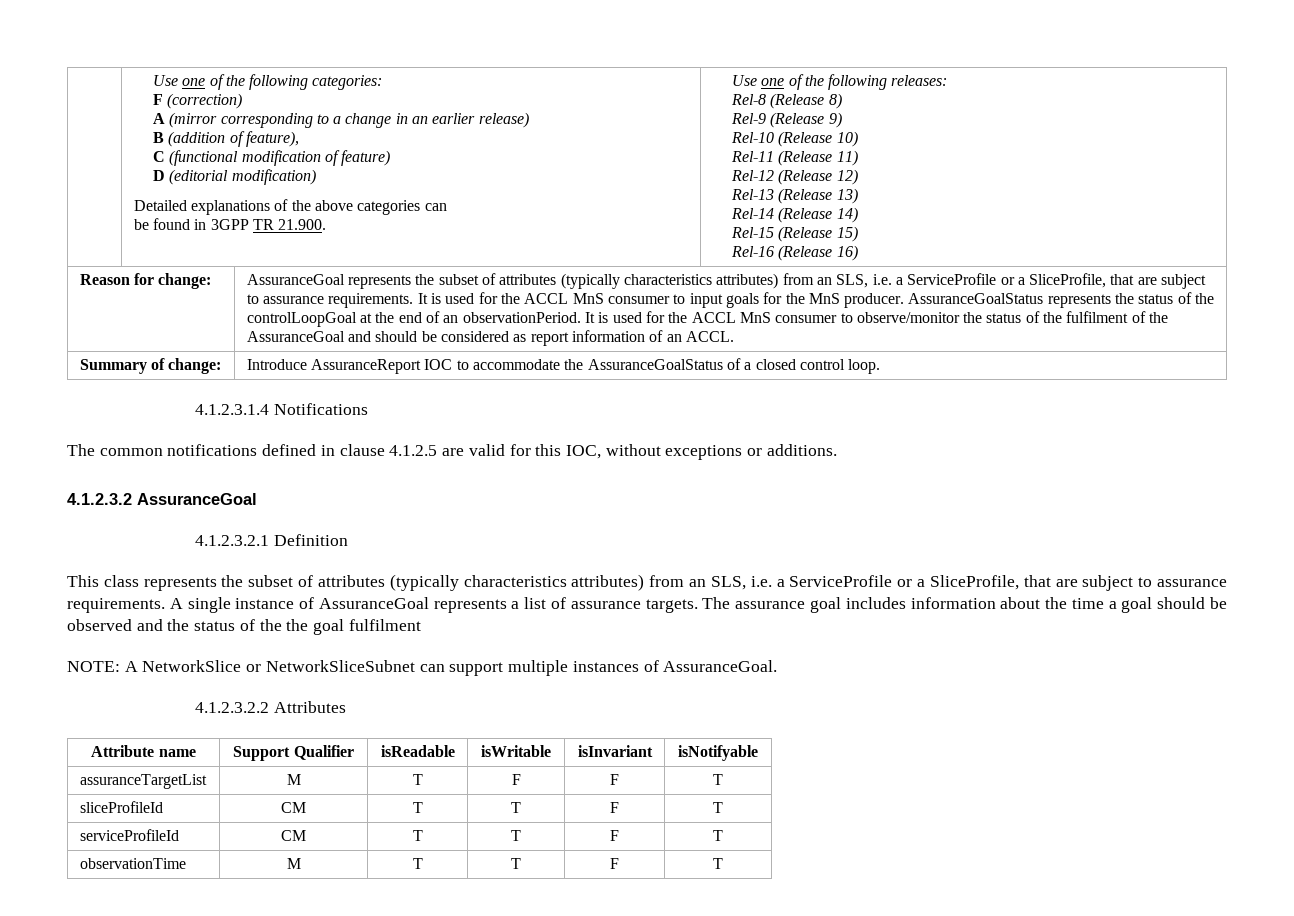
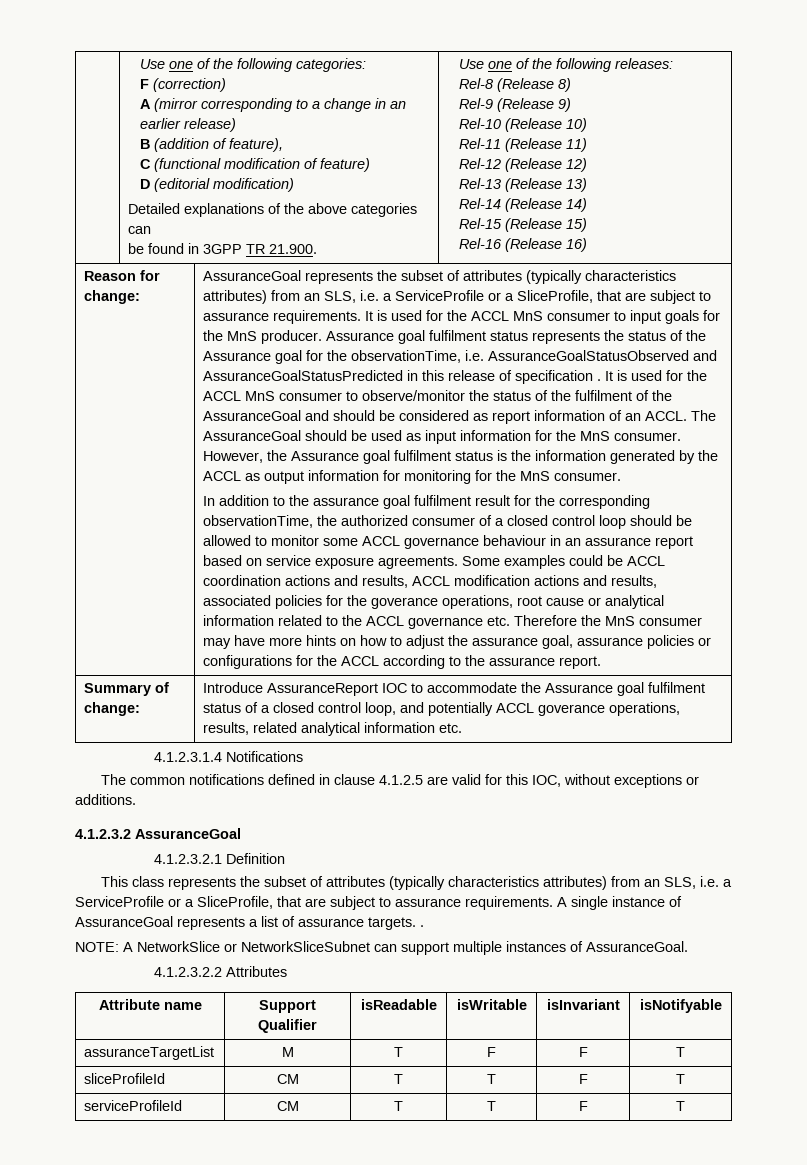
- AssuranceGoalStatus represents the status of the controlLoopGoal at the end of an observationPeriod.
+ Assurance goal fulfilment status represents the status of the Assurance goal for the observationTime, i.e. AssuranceGoalStatusObserved and AssuranceGoalStatusPredicted in this release of specification .
+ The AssuranceGoal should be used as input information for the MnS consumer. However, the Assurance goal fulfilment status is the information generated by the ACCL as output information for monitoring for the MnS consumer.
+ In addition to the assurance goal fulfilment result for the corresponding observationTime, the authorized consumer of a closed control loop should be allowed to monitor some ACCL governance behaviour in an assurance report based on service exposure agreements. Some examples could be ACCL coordination actions and results, ACCL modification actions and results, associated policies for the goverance operations, root cause or analytical information related to the ACCL governance etc. Therefore the MnS consumer may have more hints on how to adjust the assurance goal, assurance policies or configurations for the ACCL according to the assurance report.
- Summary of change: | Introduce AssuranceReport IOC to accommodate the AssuranceGoalStatus of a closed control loop.
+ Summary of change: | Introduce AssuranceReport IOC to accommodate the Assurance goal fulfilment status of a closed control loop, and potentially ACCL goverance operations, results, related analytical information etc.
- A single instance of AssuranceGoal represents a list of assurance targets. The assurance goal includes information about the time a goal should be observed and the status of the the goal fulfilment
+ A single instance of AssuranceGoal represents a list of assurance targets. .
- observationTime | M | T | T | F | T

